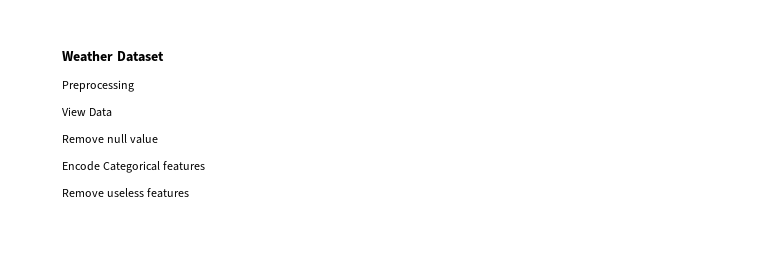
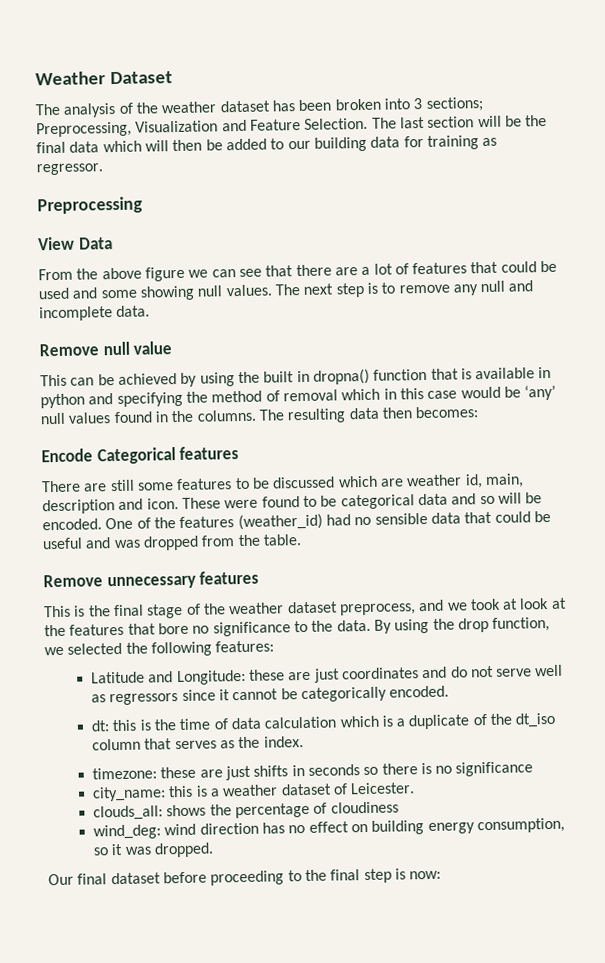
+ The analysis of the weather dataset has been broken into 3 sections; Preprocessing, Visualization and Feature Selection. The last section will be the final data which will then be added to our building data for training as regressor.
  Preprocessing
  View Data
+ From the above figure we can see that there are a lot of features that could be used and some showing null values. The next step is to remove any null and incomplete data.
  Remove null value
+ This can be achieved by using the built in dropna() function that is available in python and specifying the method of removal which in this case would be ‘any’ null values found in the columns. The resulting data then becomes:
  Encode Categorical features
- Remove useless features
+ There are still some features to be discussed which are weather id, main, description and icon. These were found to be categorical data and so will be encoded. One of the features (weather_id) had no sensible data that could be useful and was dropped from the table.
+ Remove unnecessary features
+ This is the final stage of the weather dataset preprocess, and we took at look at the features that bore no significance to the data. By using the drop function, we selected the following features:
+ Latitude and Longitude: these are just coordinates and do not serve well as regressors since it cannot be categorically encoded.
+ dt: this is the time of data calculation which is a duplicate of the dt_iso column that serves as the index.
+ timezone: these are just shifts in seconds so there is no significance
+ city_name: this is a weather dataset of Leicester.
+ clouds_all: shows the percentage of cloudiness
+ wind_deg: wind direction has no effect on building energy consumption, so it was dropped.
+ Our final dataset before proceeding to the final step is now:

